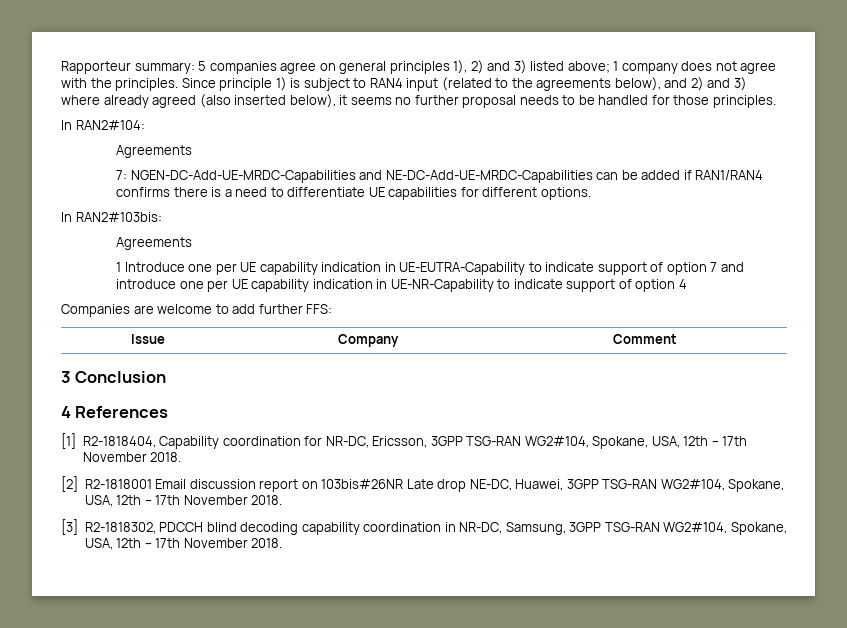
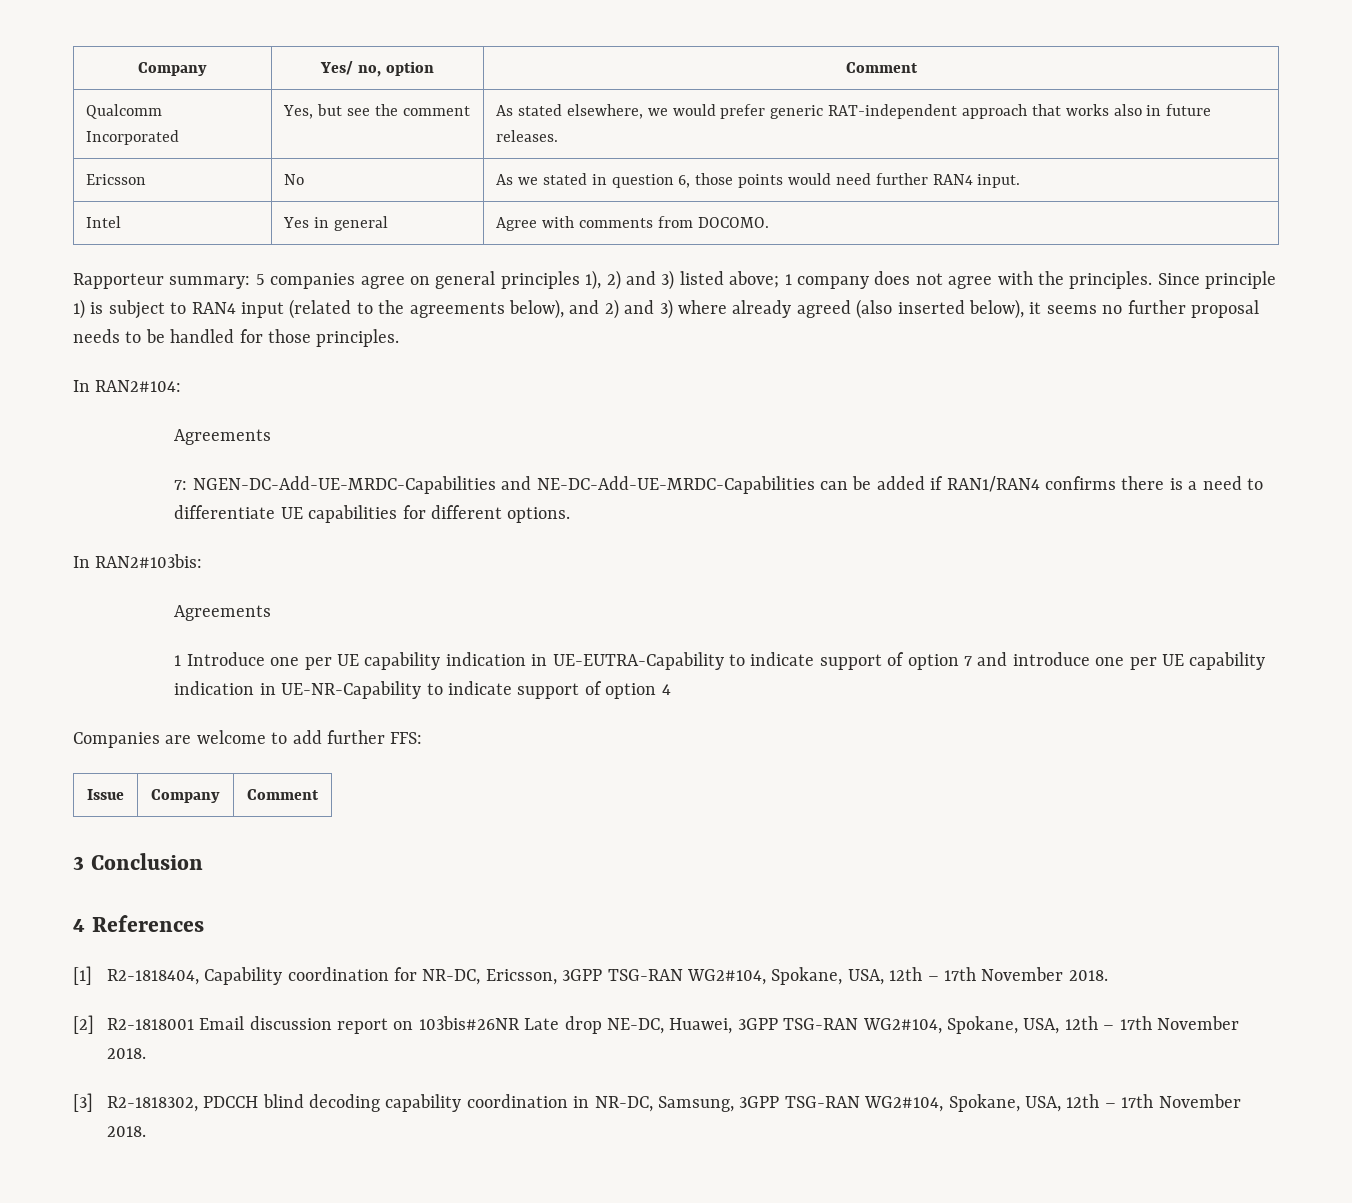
+ Company | Yes/ no, option | Comment
+ Qualcomm Incorporated | Yes, but see the comment | As stated elsewhere, we would prefer generic RAT-independent approach that works also in future releases.
+ Ericsson | No | As we stated in question 6, those points would need further RAN4 input.
+ Intel | Yes in general | Agree with comments from DOCOMO.

